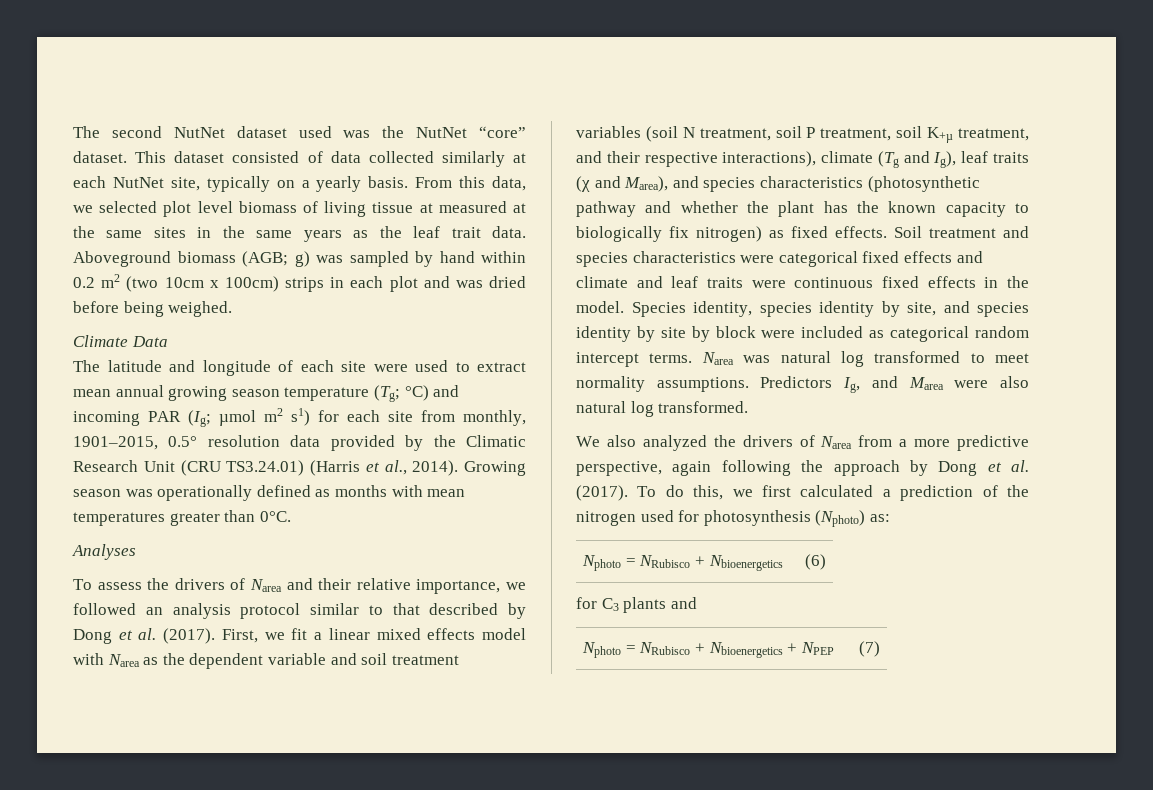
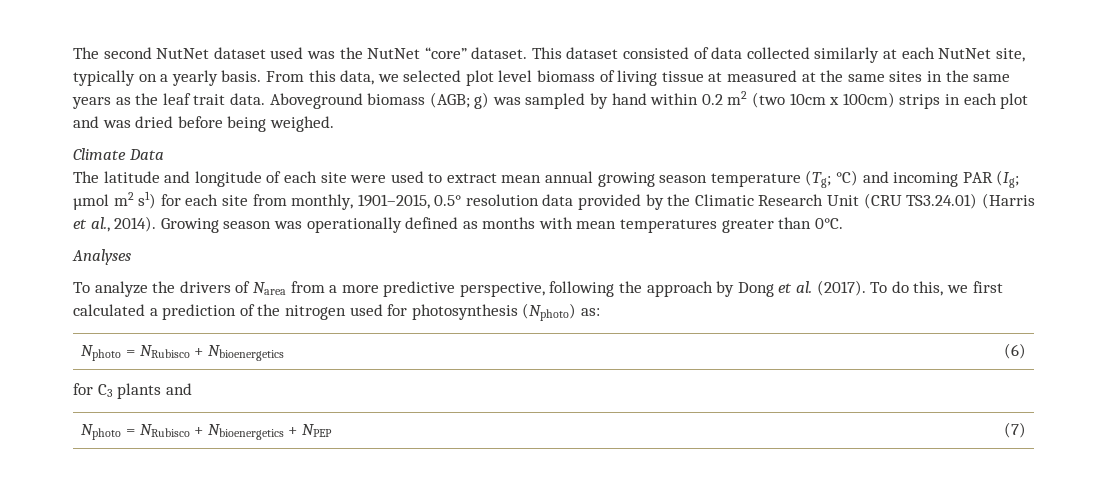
- To assess the drivers of Narea and their relative importance, we followed an analysis protocol similar to that described by Dong et al. (2017). First, we fit a linear mixed effects model with Narea as the dependent variable and soil treatment variables (soil N treatment, soil P treatment, soil K+µ treatment, and their respective interactions), climate (Tg and Ig), leaf traits (χ and Marea), and species characteristics (photosynthetic pathway and whether the plant has the known capacity to biologically fix nitrogen) as fixed effects. Soil treatment and species characteristics were categorical fixed effects and climate and leaf traits were continuous fixed effects in the model. Species identity, species identity by site, and species identity by site by block were included as categorical random intercept terms. Narea was natural log transformed to meet normality assumptions. Predictors Ig, and Marea were also natural log transformed.
- We also analyzed the drivers of Narea from a more predictive perspective, again following the approach by Dong et al. (2017).
+ To analyze the drivers of Narea from a more predictive perspective, following the approach by Dong et al. (2017).

